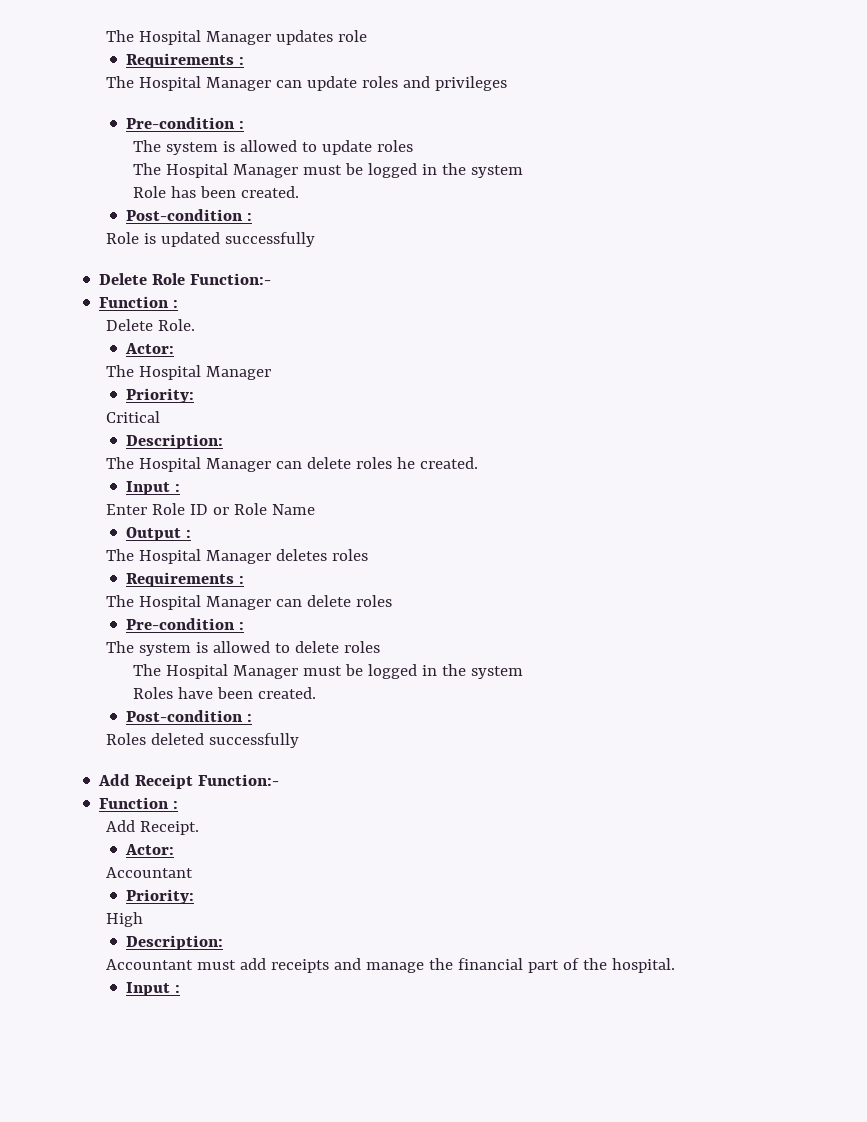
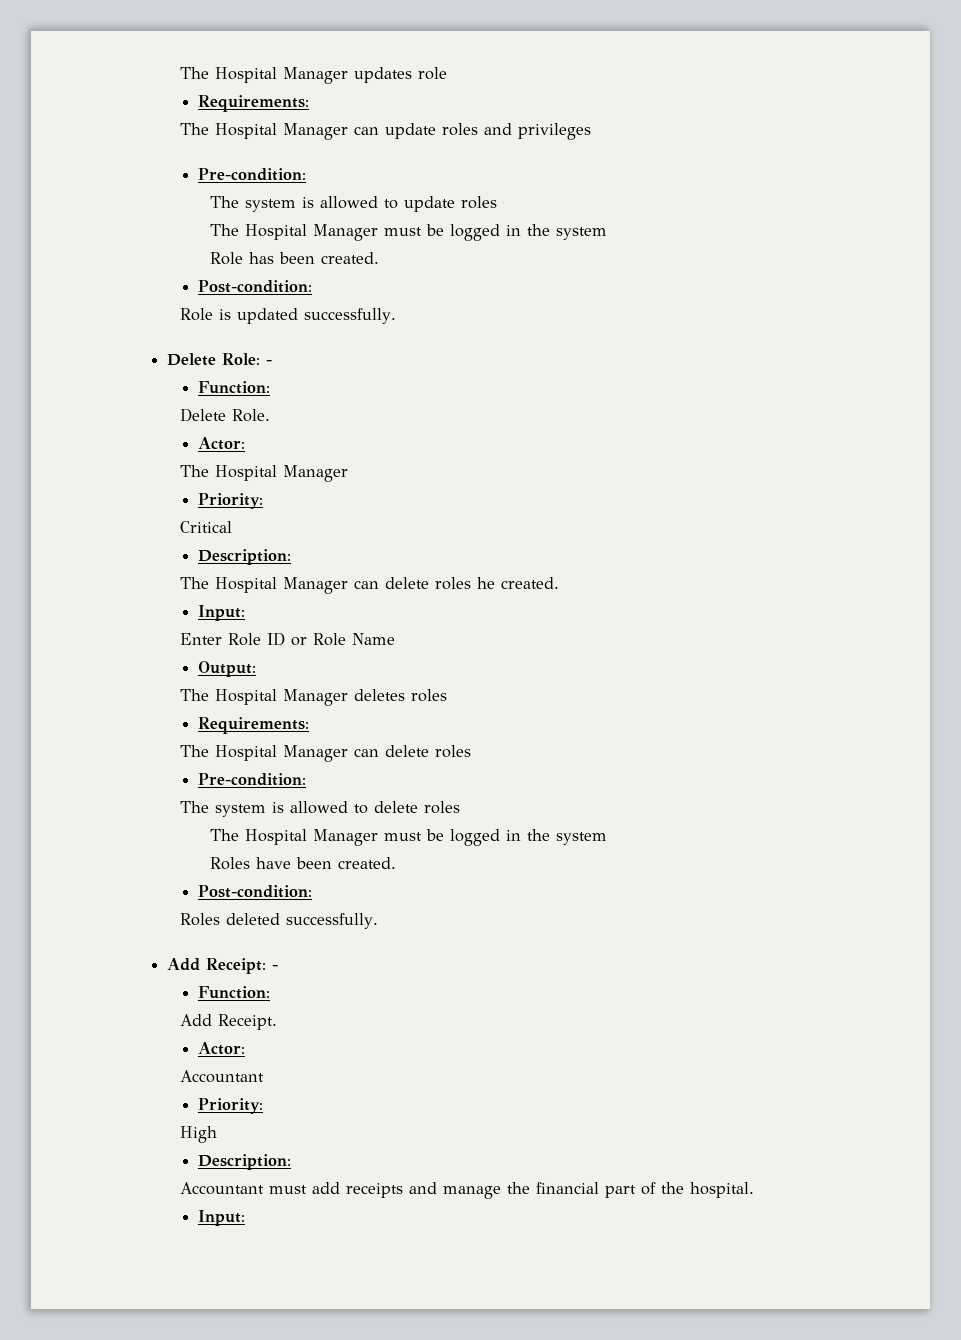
  The Hospital Manager updates role
- Requirements :
+ Requirements:
  The Hospital Manager can update roles and privileges
- Pre-condition :
+ Pre-condition:
  Role has been created.
- Post-condition :
+ Post-condition:
- Role is updated successfully
- Delete Role Function:-
- Function :
+ Role is updated successfully.
+ Delete Role: -
+ Function:
  The Hospital Manager can delete roles he created.
- Input :
+ Input:
- Output :
+ Output:
  The Hospital Manager deletes roles
- Requirements :
+ Requirements:
  The Hospital Manager can delete roles
- Pre-condition :
+ Pre-condition:
  Roles have been created.
- Post-condition :
+ Post-condition:
- Roles deleted successfully
- Add Receipt Function:-
- Function :
+ Roles deleted successfully.
+ Add Receipt: -
+ Function:
  Accountant must add receipts and manage the financial part of the hospital.
- Input :
+ Input:

